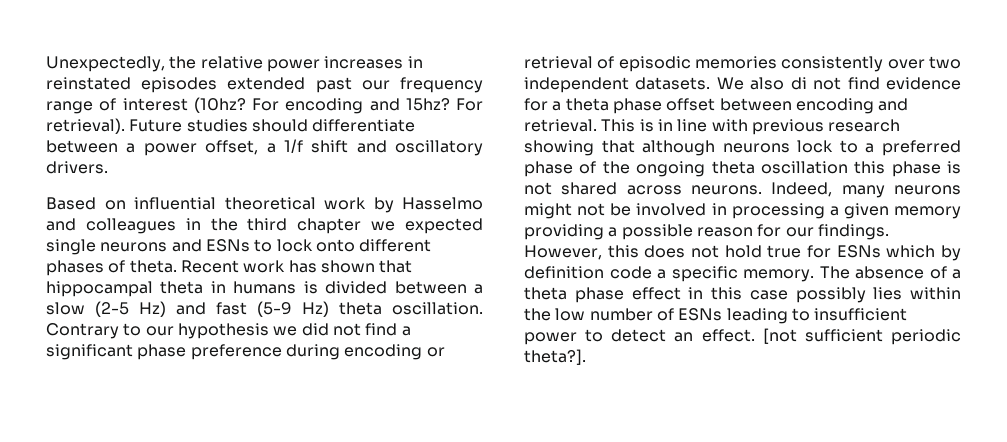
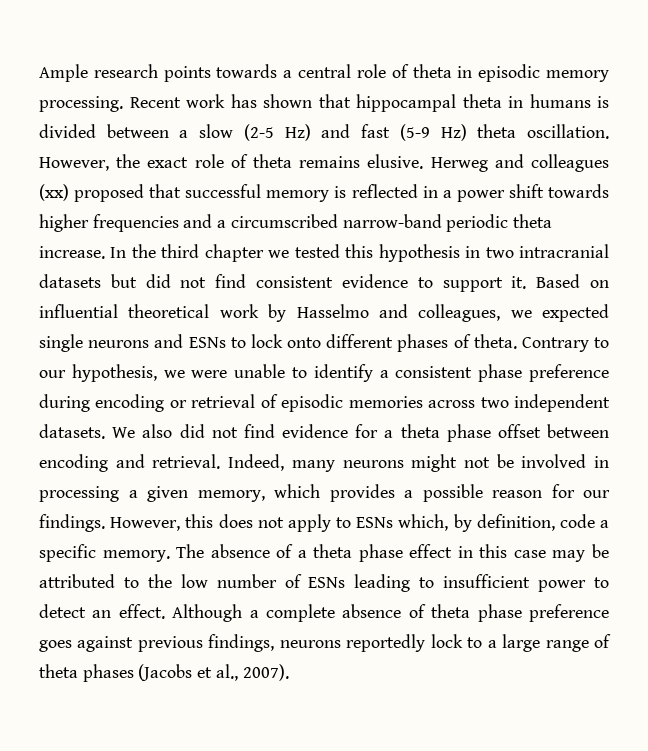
- Unexpectedly, the relative power increases in reinstated episodes extended past our frequency range of interest (10hz? For encoding and 15hz? For retrieval). Future studies should differentiate between a power offset, a 1/f shift and oscillatory drivers.
- Based on influential theoretical work by Hasselmo and colleagues in the third chapter we expected single neurons and ESNs to lock onto different phases of theta.
+ Ample research points towards a central role of theta in episodic memory processing.
- Contrary to our hypothesis we did not find a significant phase preference during encoding or retrieval of episodic memories consistently over two independent datasets.
+ However, the exact role of theta remains elusive. Herweg and colleagues (xx) proposed that successful memory is reflected in a power shift towards higher frequencies and a circumscribed narrow-band periodic theta increase. In the third chapter we tested this hypothesis in two intracranial datasets but did not find consistent evidence to support it. Based on influential theoretical work by Hasselmo and colleagues, we expected single neurons and ESNs to lock onto different phases of theta. Contrary to our hypothesis, we were unable to identify a consistent phase preference during encoding or retrieval of episodic memories across two independent datasets.
- We also di not find evidence for a theta phase offset between encoding and retrieval.
+ We also did not find evidence for a theta phase offset between encoding and retrieval.
- This is in line with previous research showing that although neurons lock to a preferred phase of the ongoing theta oscillation this phase is not shared across neurons.
- Indeed, many neurons might not be involved in processing a given memory providing a possible reason for our findings.
+ Indeed, many neurons might not be involved in processing a given memory, which provides a possible reason for our findings.
- However, this does not hold true for ESNs which by definition code a specific memory.
+ However, this does not apply to ESNs which, by definition, code a specific memory.
- The absence of a theta phase effect in this case possibly lies within the low number of ESNs leading to insufficient power to detect an effect.
+ The absence of a theta phase effect in this case may be attributed to the low number of ESNs leading to insufficient power to detect an effect.
- [not sufficient periodic theta?].
+ Although a complete absence of theta phase preference goes against previous findings, neurons reportedly lock to a large range of theta phases (Jacobs et al., 2007).

